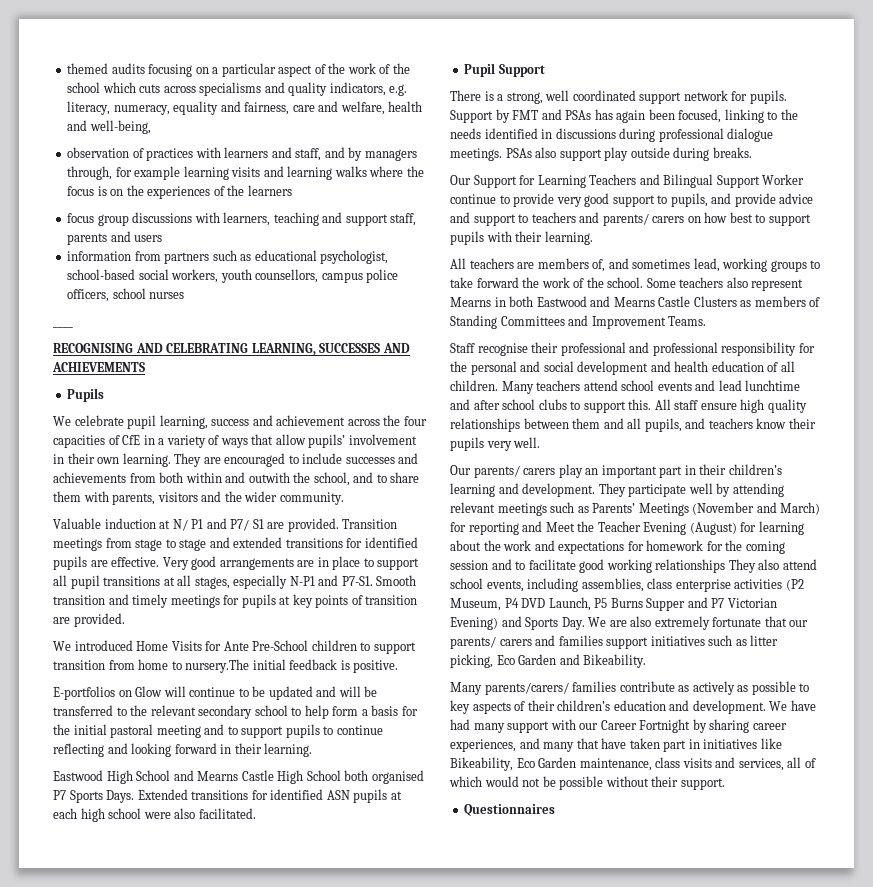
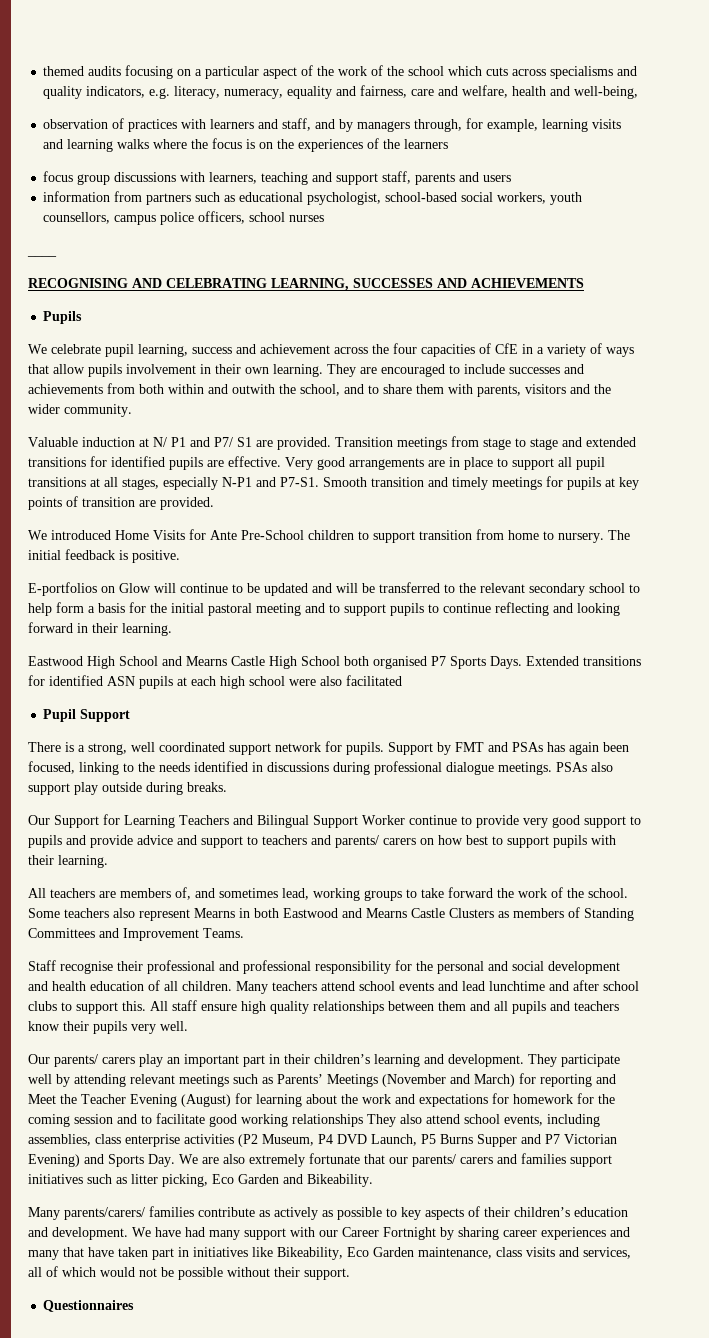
- observation of practices with learners and staff, and by managers through, for example learning visits and learning walks where the focus is on the experiences of the learners
+ observation of practices with learners and staff, and by managers through, for example, learning visits and learning walks where the focus is on the experiences of the learners
- We celebrate pupil learning, success and achievement across the four capacities of CfE in a variety of ways that allow pupils’ involvement in their own learning.
+ We celebrate pupil learning, success and achievement across the four capacities of CfE in a variety of ways that allow pupils involvement in their own learning.
- We introduced Home Visits for Ante Pre-School children to support transition from home to nursery.The initial feedback is positive.
+ We introduced Home Visits for Ante Pre-School children to support transition from home to nursery. The initial feedback is positive.
- Extended transitions for identified ASN pupils at each high school were also facilitated.
+ Extended transitions for identified ASN pupils at each high school were also facilitated
- Our Support for Learning Teachers and Bilingual Support Worker continue to provide very good support to pupils, and provide advice and support to teachers and parents/ carers on how best to support pupils with their learning.
+ Our Support for Learning Teachers and Bilingual Support Worker continue to provide very good support to pupils and provide advice and support to teachers and parents/ carers on how best to support pupils with their learning.
- All staff ensure high quality relationships between them and all pupils, and teachers know their pupils very well.
+ All staff ensure high quality relationships between them and all pupils and teachers know their pupils very well.
- We have had many support with our Career Fortnight by sharing career experiences, and many that have taken part in initiatives like Bikeability, Eco Garden maintenance, class visits and services, all of which would not be possible without their support.
+ We have had many support with our Career Fortnight by sharing career experiences and many that have taken part in initiatives like Bikeability, Eco Garden maintenance, class visits and services, all of which would not be possible without their support.

